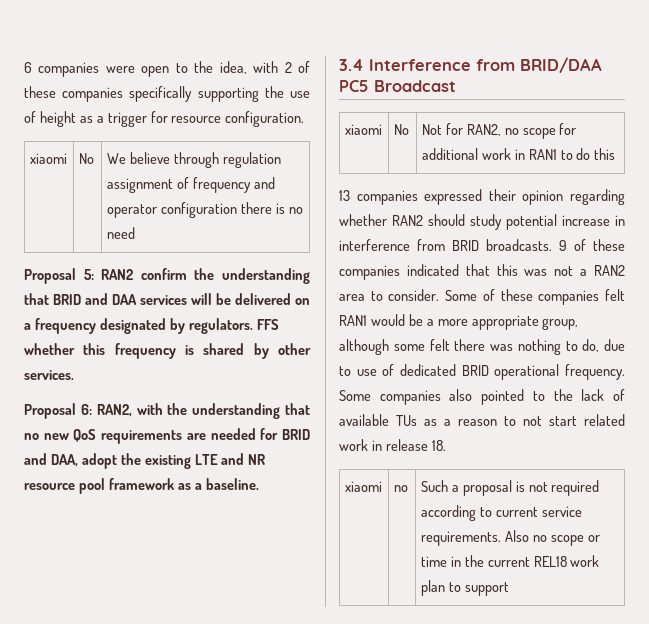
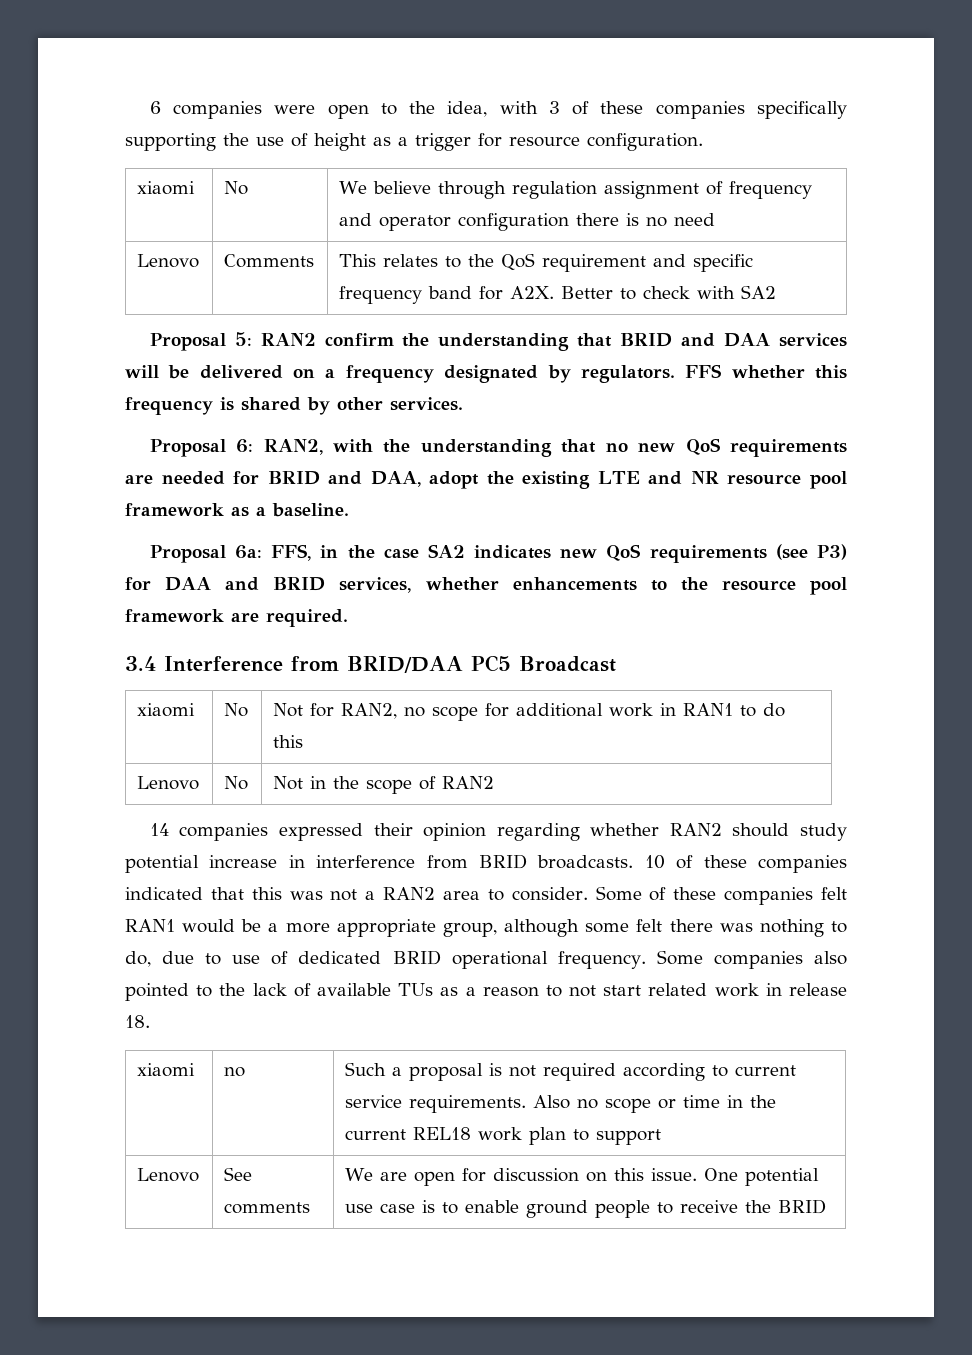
- 6 companies were open to the idea, with 2 of these companies specifically supporting the use of height as a trigger for resource configuration.
+ 6 companies were open to the idea, with 3 of these companies specifically supporting the use of height as a trigger for resource configuration.
+ Lenovo | Comments | This relates to the QoS requirement and specific frequency band for A2X. Better to check with SA2
+ Proposal 6a: FFS, in the case SA2 indicates new QoS requirements (see P3) for DAA and BRID services, whether enhancements to the resource pool framework are required.
- 13 companies expressed their opinion regarding whether RAN2 should study potential increase in interference from BRID broadcasts.
+ Lenovo | No | Not in the scope of RAN2
+ 14 companies expressed their opinion regarding whether RAN2 should study potential increase in interference from BRID broadcasts.
- 9 of these companies indicated that this was not a RAN2 area to consider.
+ 10 of these companies indicated that this was not a RAN2 area to consider.
+ Lenovo | See comments | We are open for discussion on this issue. One potential use case is to enable ground people to receive the BRID

